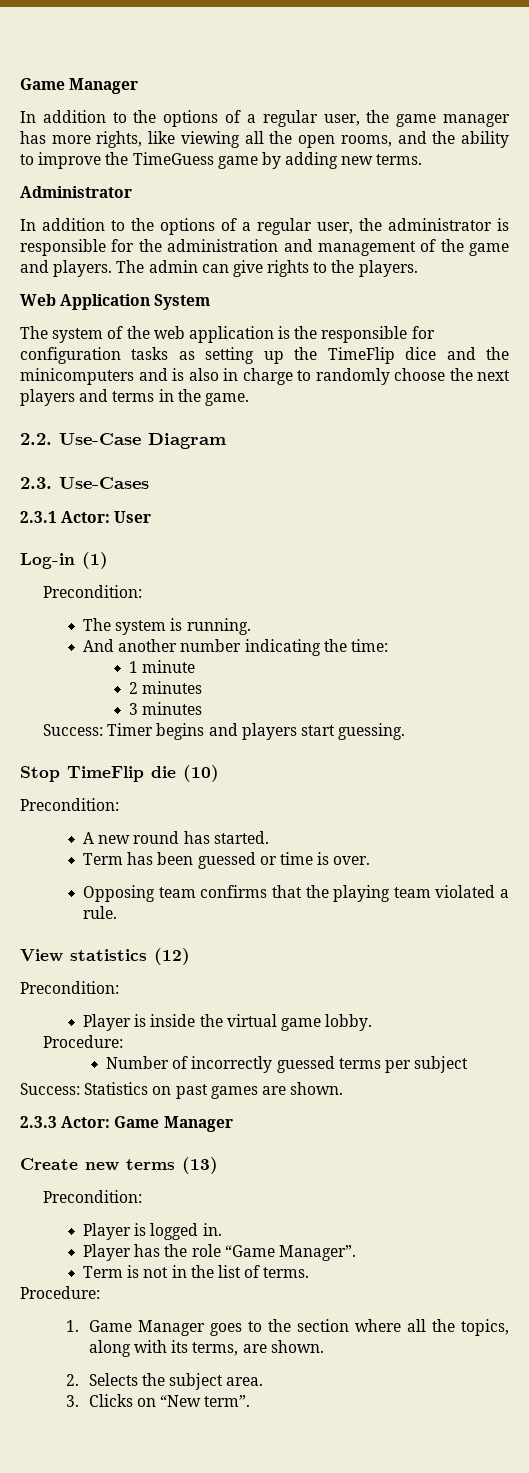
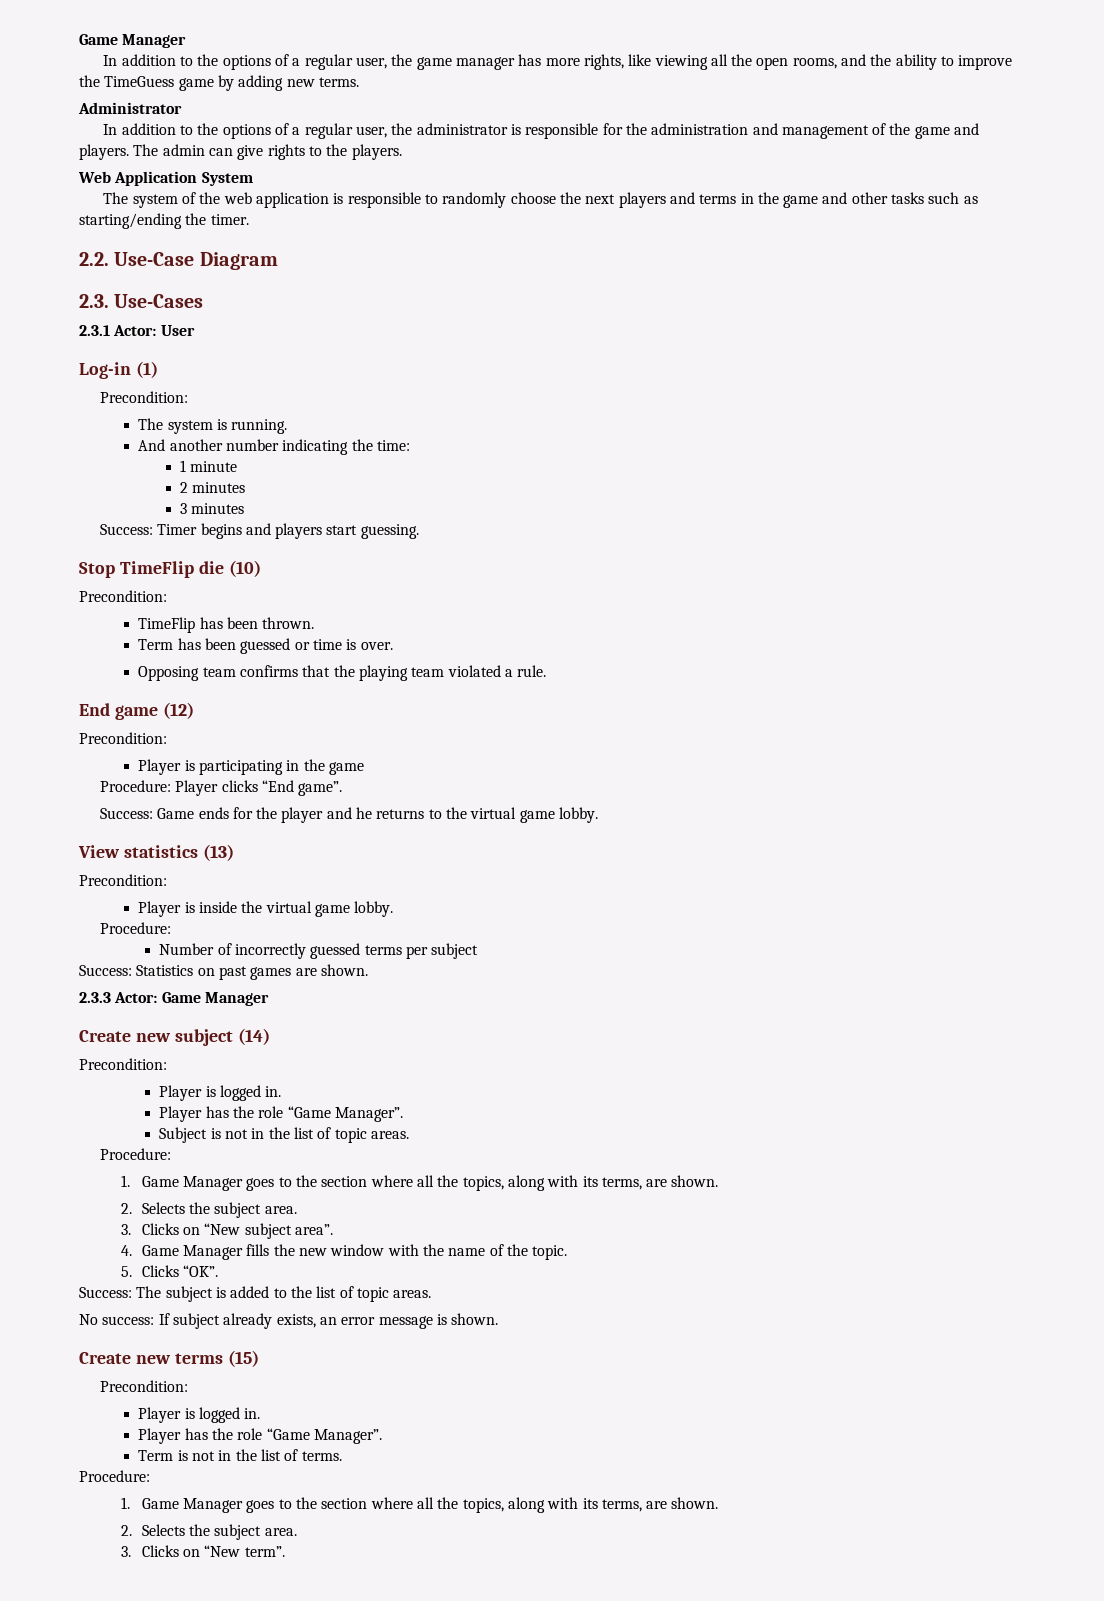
- The system of the web application is the responsible for configuration tasks as setting up the TimeFlip dice and the minicomputers and is also in charge to randomly choose the next players and terms in the game.
+ The system of the web application is responsible to randomly choose the next players and terms in the game and other tasks such as starting/ending the timer.
- A new round has started.
+ TimeFlip has been thrown.
+ End game (12)
+ Precondition:
+ Player is participating in the game
+ Procedure: Player clicks “End game”.
+ Success: Game ends for the player and he returns to the virtual game lobby.
- View statistics (12)
+ View statistics (13)
+ Create new subject (14)
+ Precondition:
+ Player is logged in.
+ Player has the role “Game Manager”.
+ Subject is not in the list of topic areas.
+ Procedure:
+ 1. Game Manager goes to the section where all the topics, along with its terms, are shown.
+ 2. Selects the subject area.
+ 3. Clicks on “New subject area”.
+ 4. Game Manager fills the new window with the name of the topic.
+ 5. Clicks “OK”.
+ Success: The subject is added to the list of topic areas.
+ No success: If subject already exists, an error message is shown.
- Create new terms (13)
+ Create new terms (15)

